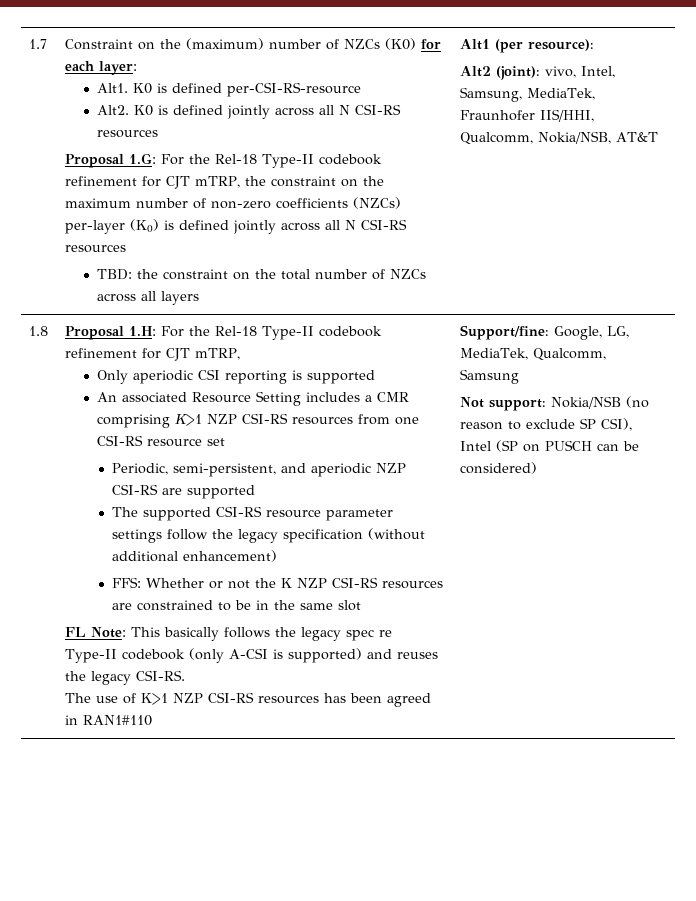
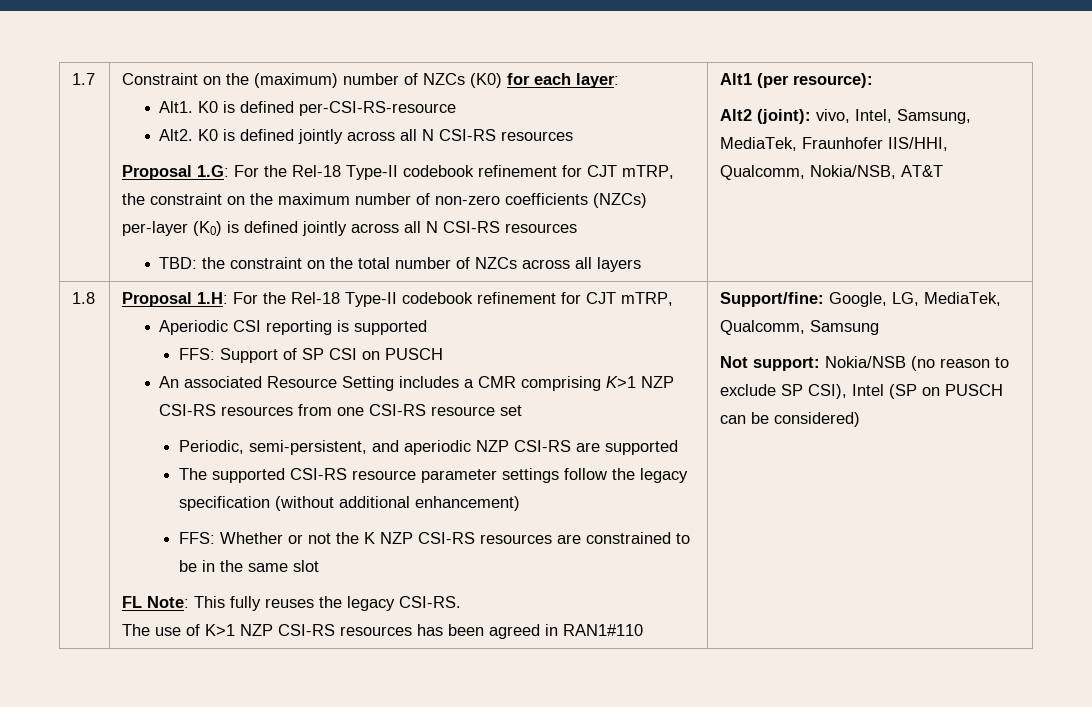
- Only aperiodic CSI reporting is supported
+ Aperiodic CSI reporting is supported
+ FFS: Support of SP CSI on PUSCH
- FL Note: This basically follows the legacy spec re Type-II codebook (only A-CSI is supported) and reuses the legacy CSI-RS.
+ FL Note: This fully reuses the legacy CSI-RS.

